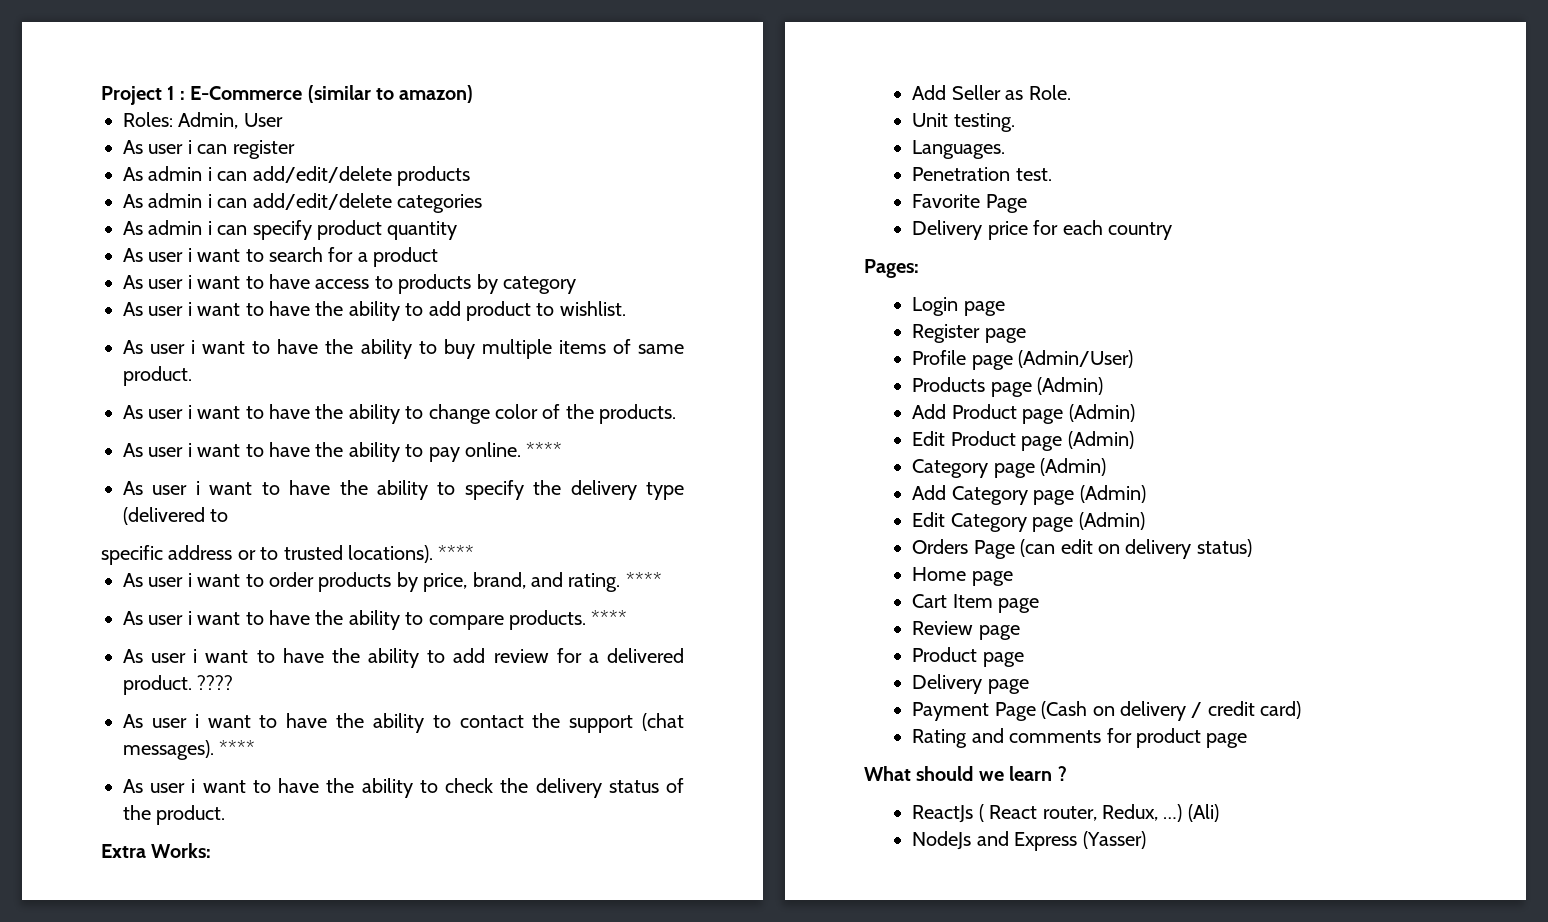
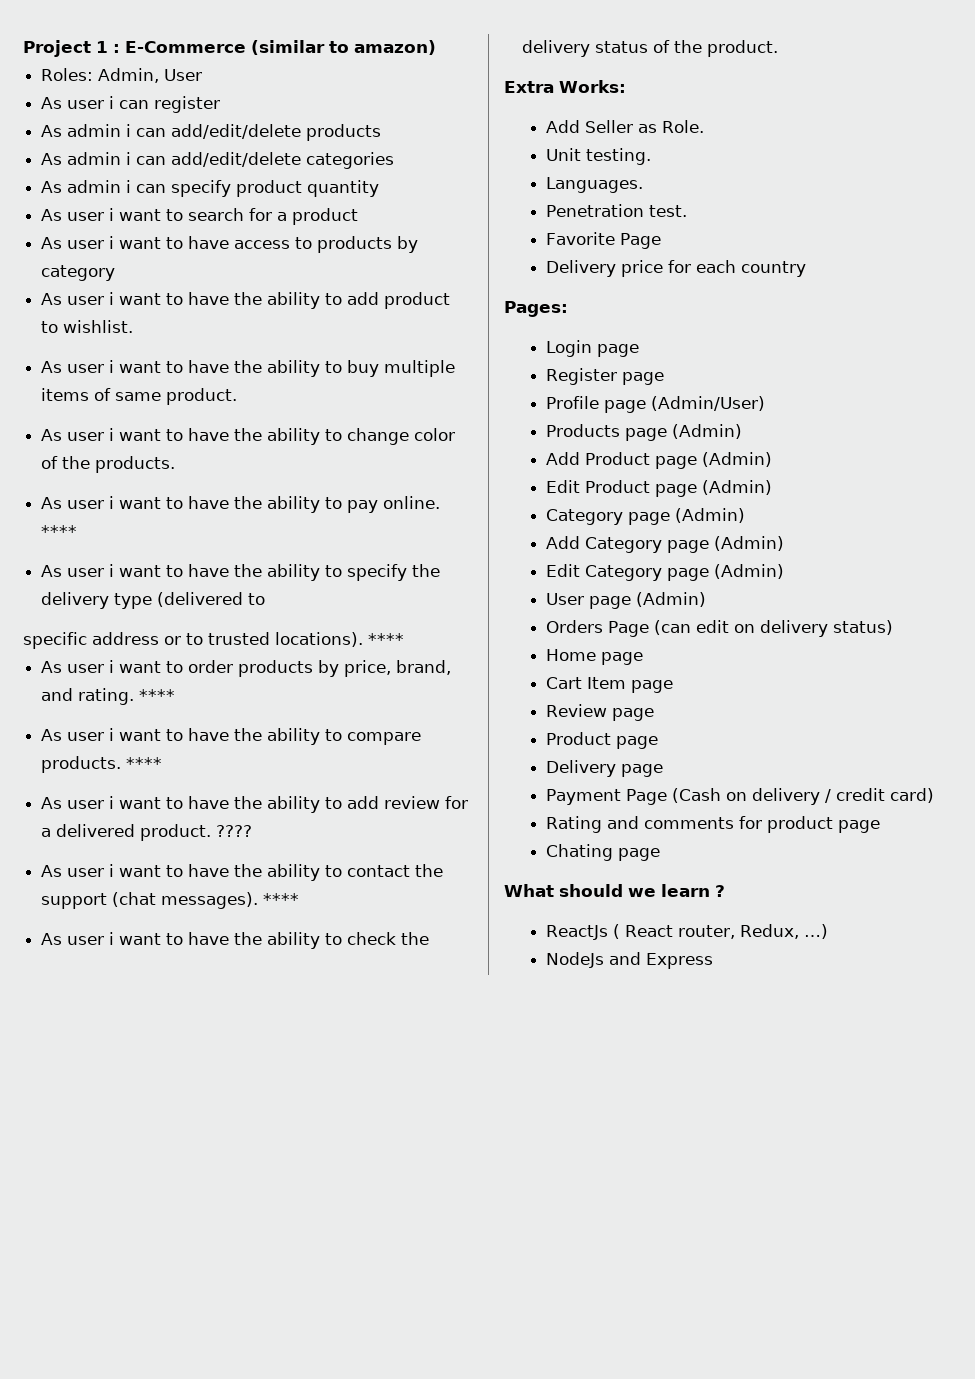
+ User page (Admin)
+ Chating page
- (Ali)
- NodeJs and Express (Yasser)
+ NodeJs and Express

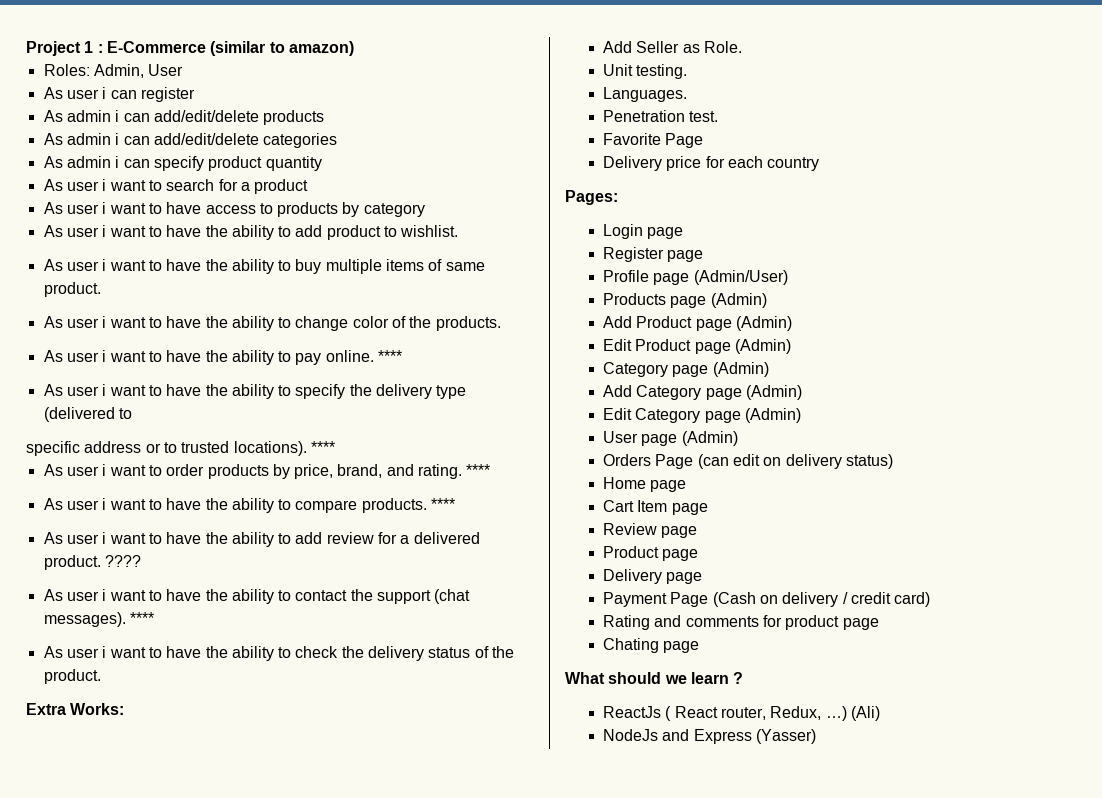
+ (Ali)
- NodeJs and Express
+ NodeJs and Express (Yasser)

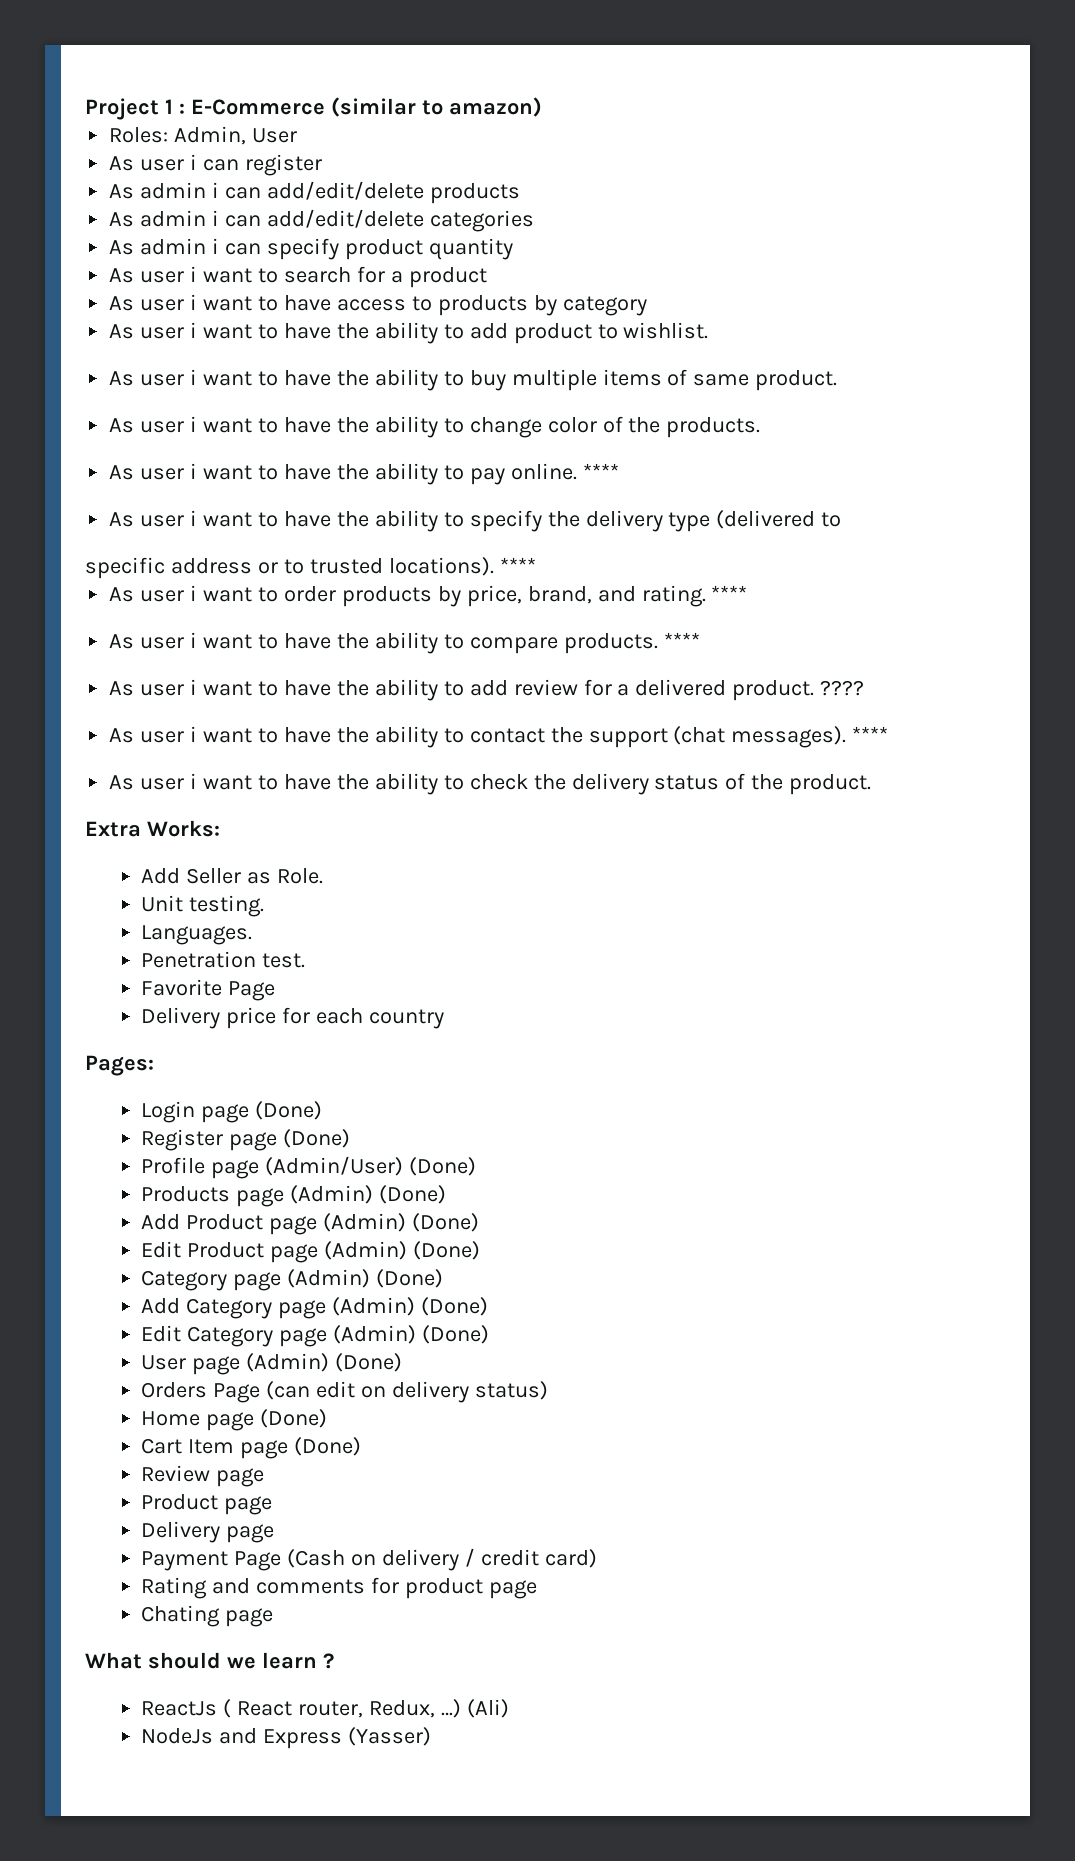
- Login page
+ Login page (Done)
- Register page
+ Register page (Done)
- Profile page (Admin/User)
+ Profile page (Admin/User) (Done)
- Products page (Admin)
+ Products page (Admin) (Done)
- Add Product page (Admin)
+ Add Product page (Admin) (Done)
- Edit Product page (Admin)
- Category page (Admin)
+ Edit Product page (Admin) (Done)
+ Category page (Admin) (Done)
- Add Category page (Admin)
+ Add Category page (Admin) (Done)
- Edit Category page (Admin)
+ Edit Category page (Admin) (Done)
- User page (Admin)
+ User page (Admin) (Done)
- Home page
+ Home page (Done)
- Cart Item page
+ Cart Item page (Done)

